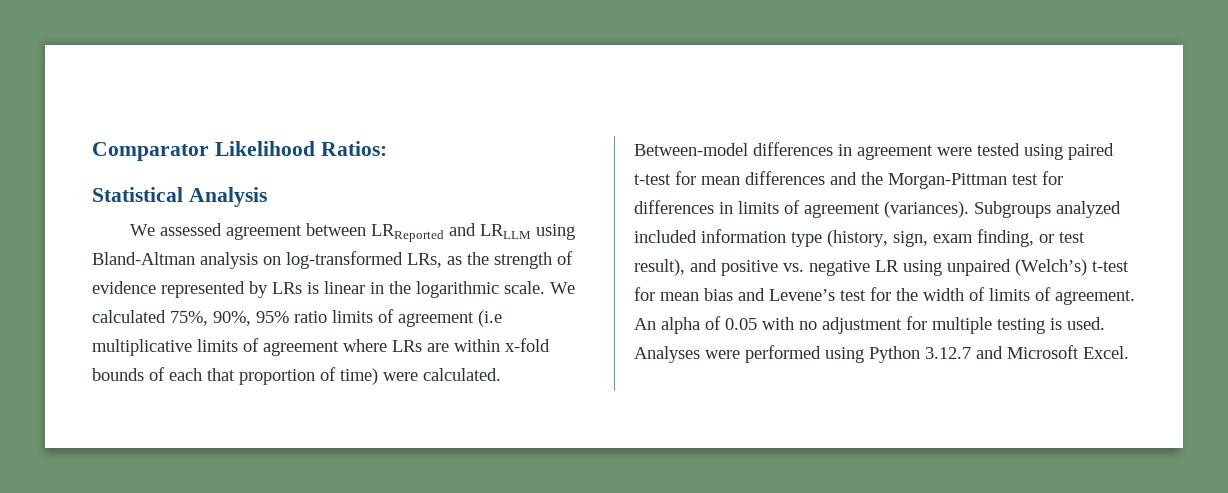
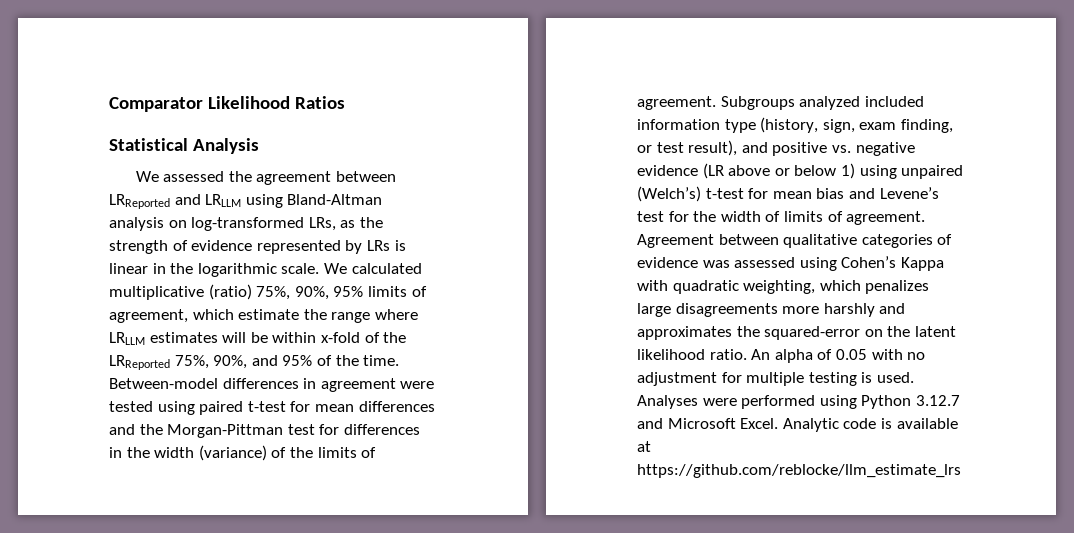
- Comparator Likelihood Ratios:
+ Comparator Likelihood Ratios
- We assessed agreement between LRReported and LRLLM using Bland-Altman analysis on log-transformed LRs, as the strength of evidence represented by LRs is linear in the logarithmic scale.
+ We assessed the agreement between LRReported and LRLLM using Bland-Altman analysis on log-transformed LRs, as the strength of evidence represented by LRs is linear in the logarithmic scale.
- We calculated 75%, 90%, 95% ratio limits of agreement (i.e multiplicative limits of agreement where LRs are within x-fold bounds of each that proportion of time) were calculated.
+ We calculated multiplicative (ratio) 75%, 90%, 95% limits of agreement, which estimate the range where LRLLM estimates will be within x-fold of the LRReported 75%, 90%, and 95% of the time.
- Between-model differences in agreement were tested using paired t-test for mean differences and the Morgan-Pittman test for differences in limits of agreement (variances).
+ Between-model differences in agreement were tested using paired t-test for mean differences and the Morgan-Pittman test for differences in the width (variance) of the limits of agreement.
- Subgroups analyzed included information type (history, sign, exam finding, or test result), and positive vs. negative LR using unpaired (Welch’s) t-test for mean bias and Levene’s test for the width of limits of agreement.
+ Subgroups analyzed included information type (history, sign, exam finding, or test result), and positive vs. negative evidence (LR above or below 1) using unpaired (Welch’s) t-test for mean bias and Levene’s test for the width of limits of agreement.
+ Agreement between qualitative categories of evidence was assessed using Cohen’s Kappa with quadratic weighting, which penalizes large disagreements more harshly and approximates the squared-error on the latent likelihood ratio.
+ Analytic code is available at https://github.com/reblocke/llm_estimate_lrs

